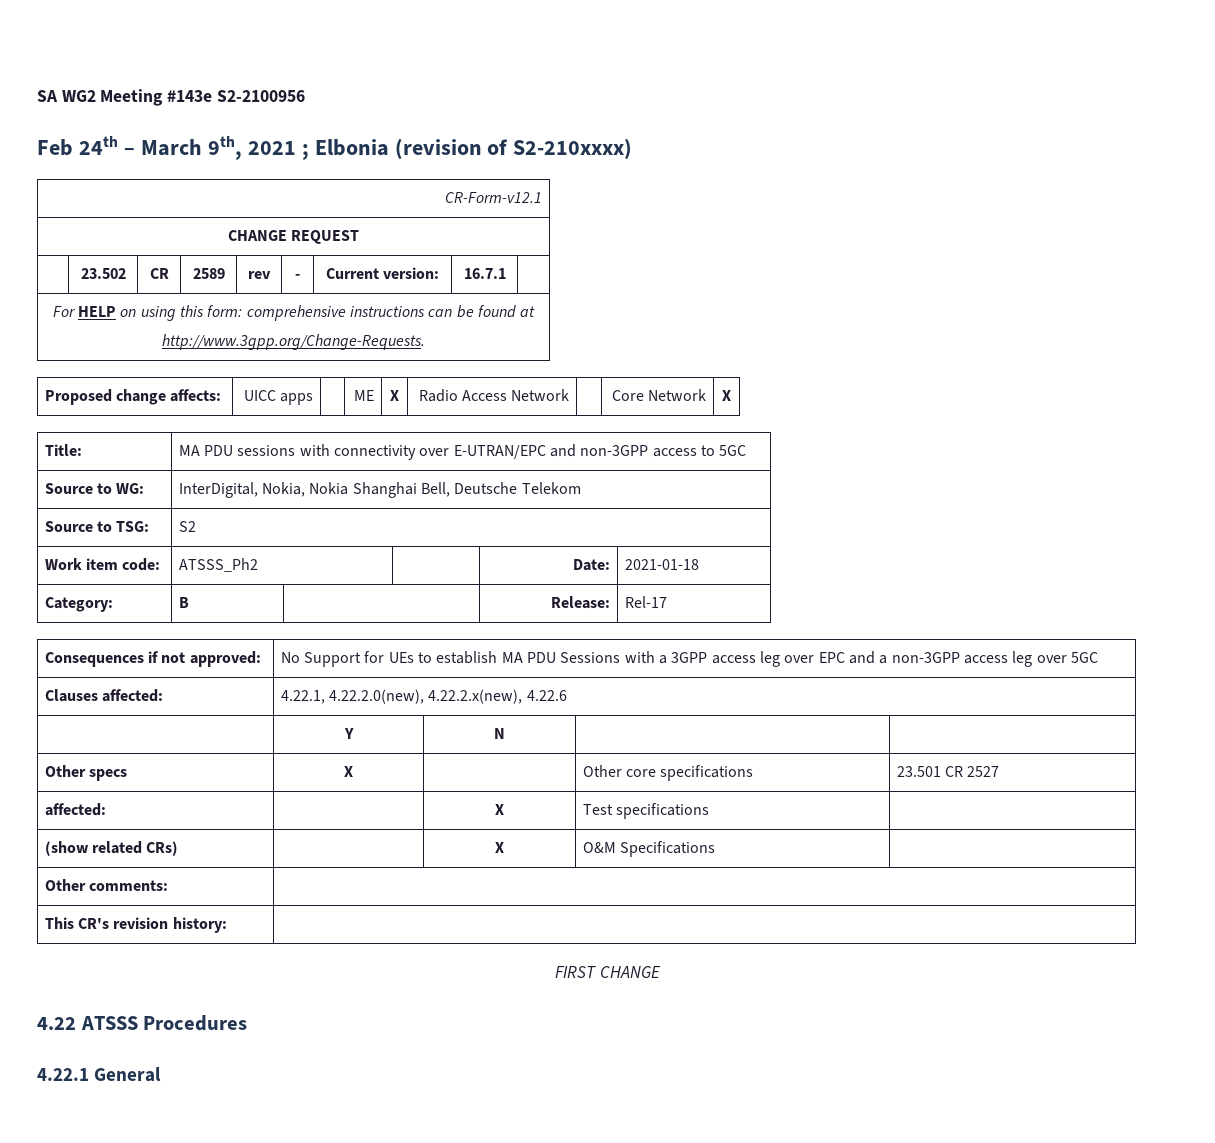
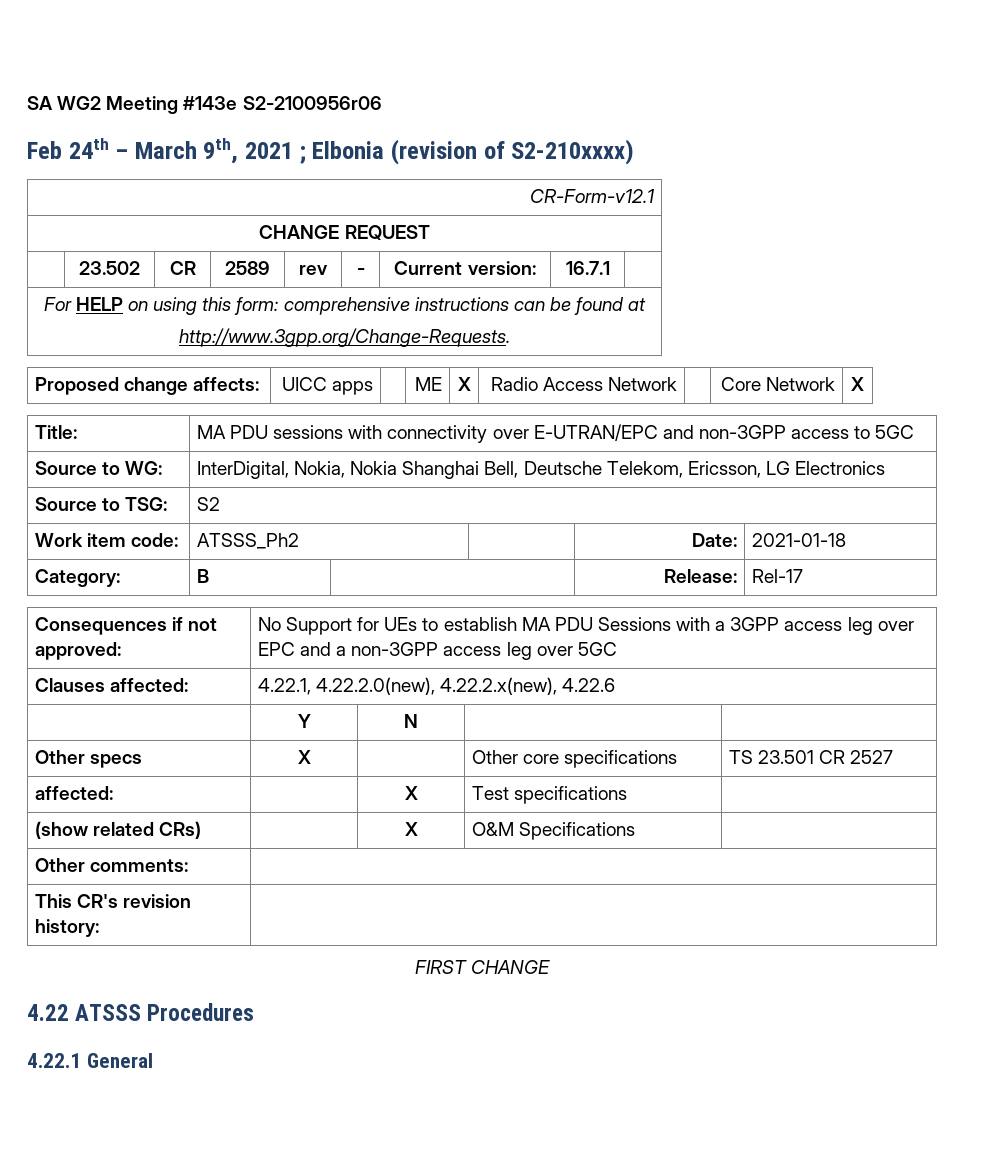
- SA WG2 Meeting #143e S2-2100956
+ SA WG2 Meeting #143e S2-2100956r06
- Source to WG: | InterDigital, Nokia, Nokia Shanghai Bell, Deutsche Telekom
+ Source to WG: | InterDigital, Nokia, Nokia Shanghai Bell, Deutsche Telekom, Ericsson, LG Electronics
- Other specs | X | | Other core specifications | 23.501 CR 2527
+ Other specs | X | | Other core specifications | TS 23.501 CR 2527

